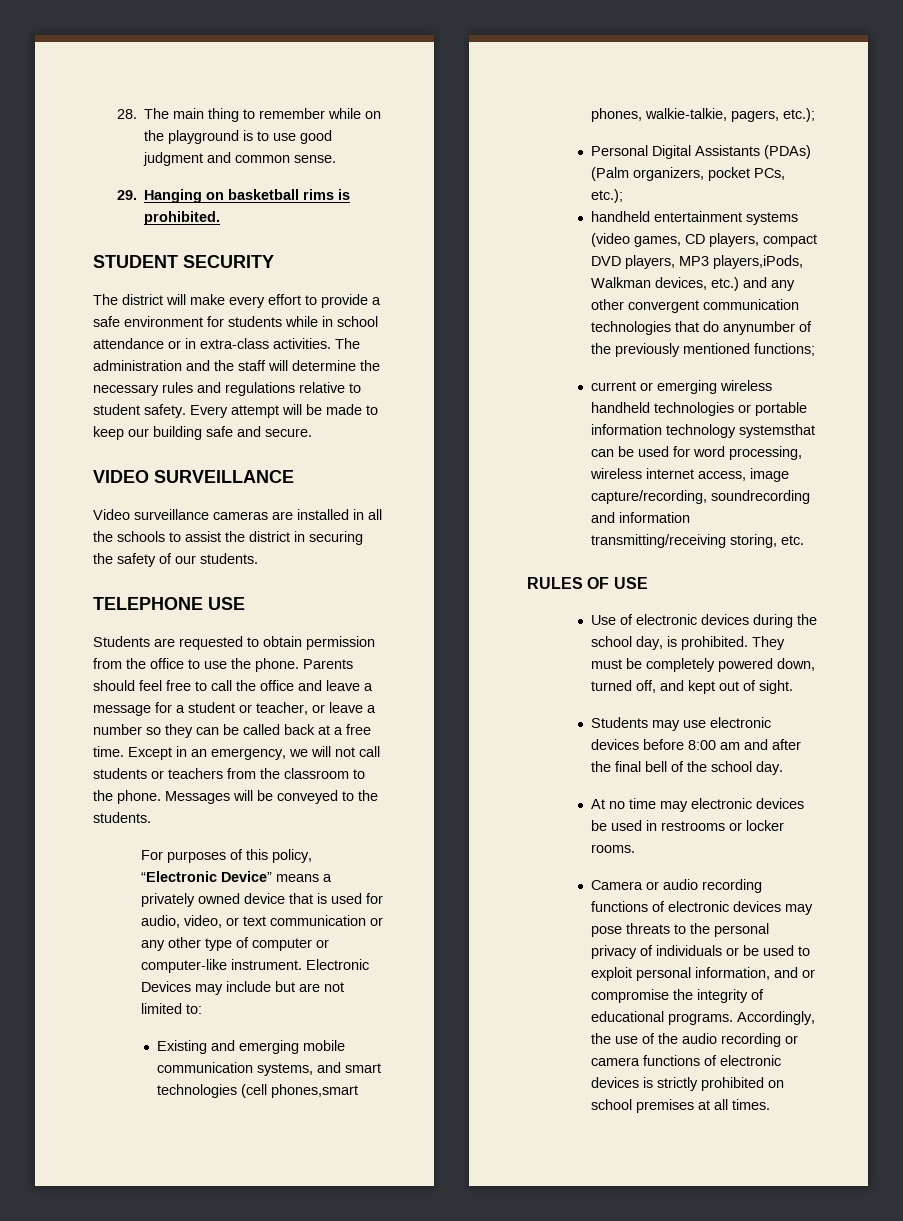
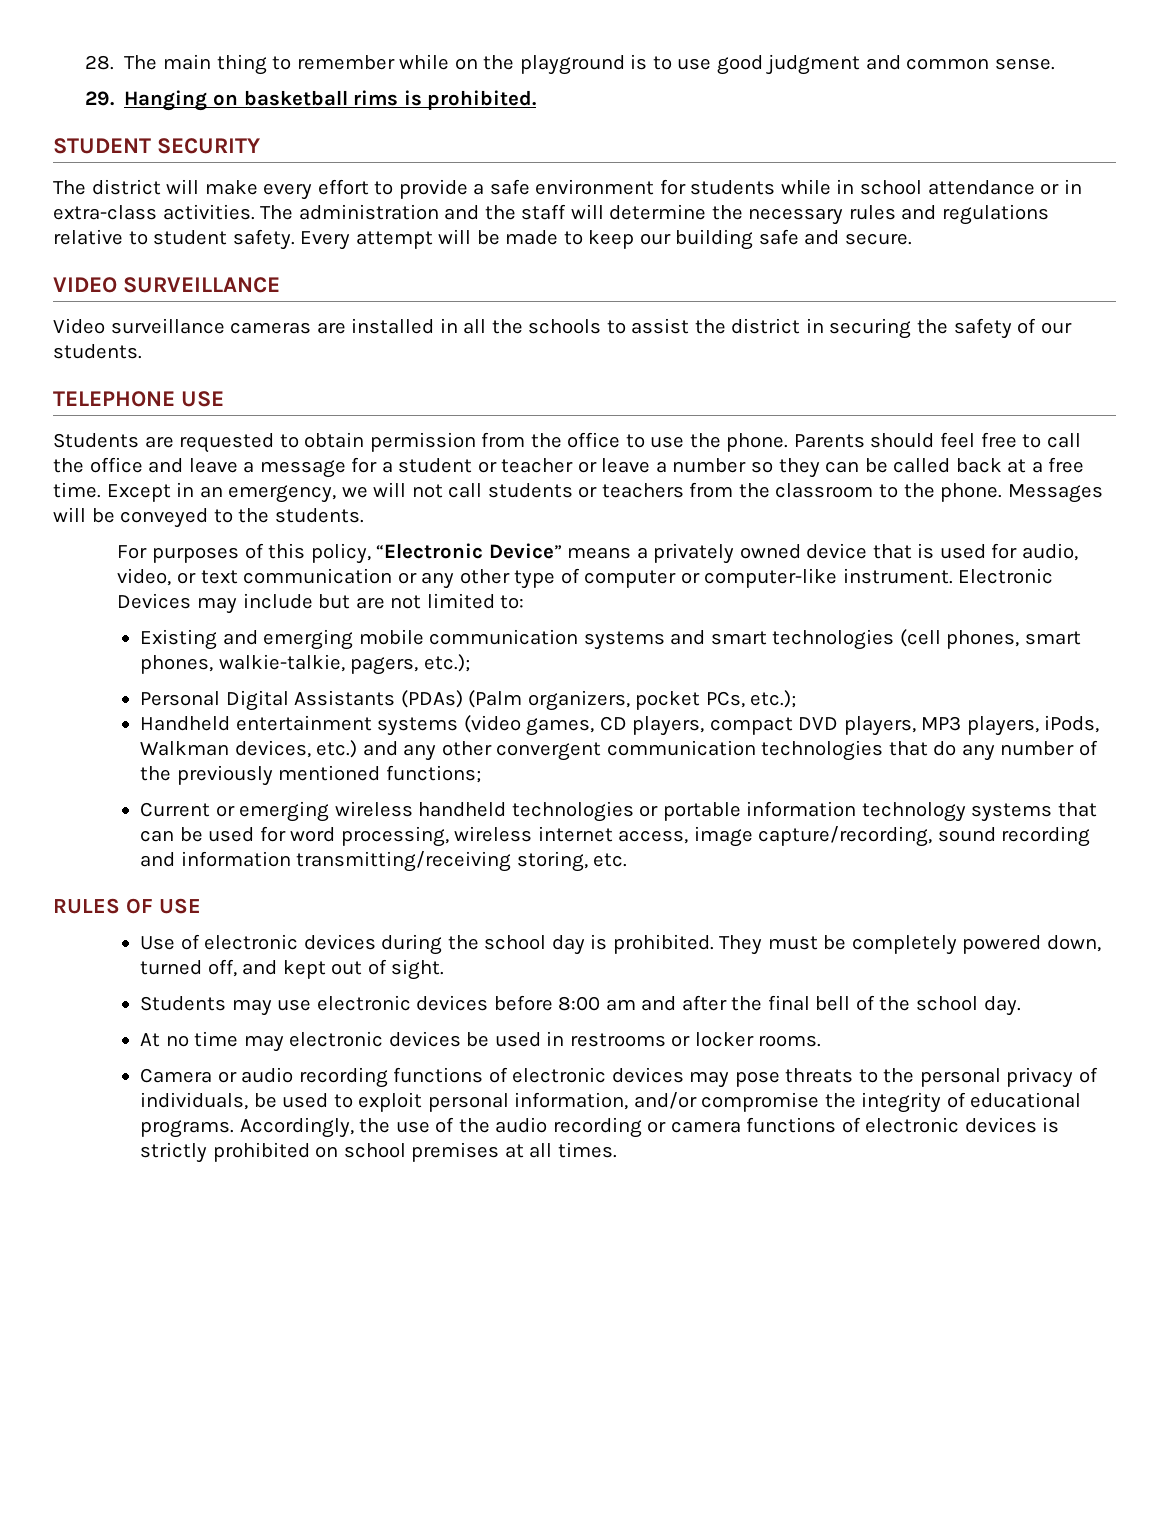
- Parents should feel free to call the office and leave a message for a student or teacher, or leave a number so they can be called back at a free time.
+ Parents should feel free to call the office and leave a message for a student or teacher or leave a number so they can be called back at a free time.
- Existing and emerging mobile communication systems, and smart technologies (cell phones,smart phones, walkie-talkie, pagers, etc.);
+ Existing and emerging mobile communication systems and smart technologies (cell phones, smart phones, walkie-talkie, pagers, etc.);
- handheld entertainment systems (video games, CD players, compact DVD players, MP3 players,iPods, Walkman devices, etc.) and any other convergent communication technologies that do anynumber of the previously mentioned functions;
+ Handheld entertainment systems (video games, CD players, compact DVD players, MP3 players, iPods, Walkman devices, etc.) and any other convergent communication technologies that do any number of the previously mentioned functions;
- current or emerging wireless handheld technologies or portable information technology systemsthat can be used for word processing, wireless internet access, image capture/recording, soundrecording and information transmitting/receiving storing, etc.
+ Current or emerging wireless handheld technologies or portable information technology systems that can be used for word processing, wireless internet access, image capture/recording, sound recording and information transmitting/receiving storing, etc.
- Use of electronic devices during the school day, is prohibited.
+ Use of electronic devices during the school day is prohibited.
- Camera or audio recording functions of electronic devices may pose threats to the personal privacy of individuals or be used to exploit personal information, and or compromise the integrity of educational programs.
+ Camera or audio recording functions of electronic devices may pose threats to the personal privacy of individuals, be used to exploit personal information, and/or compromise the integrity of educational programs.

